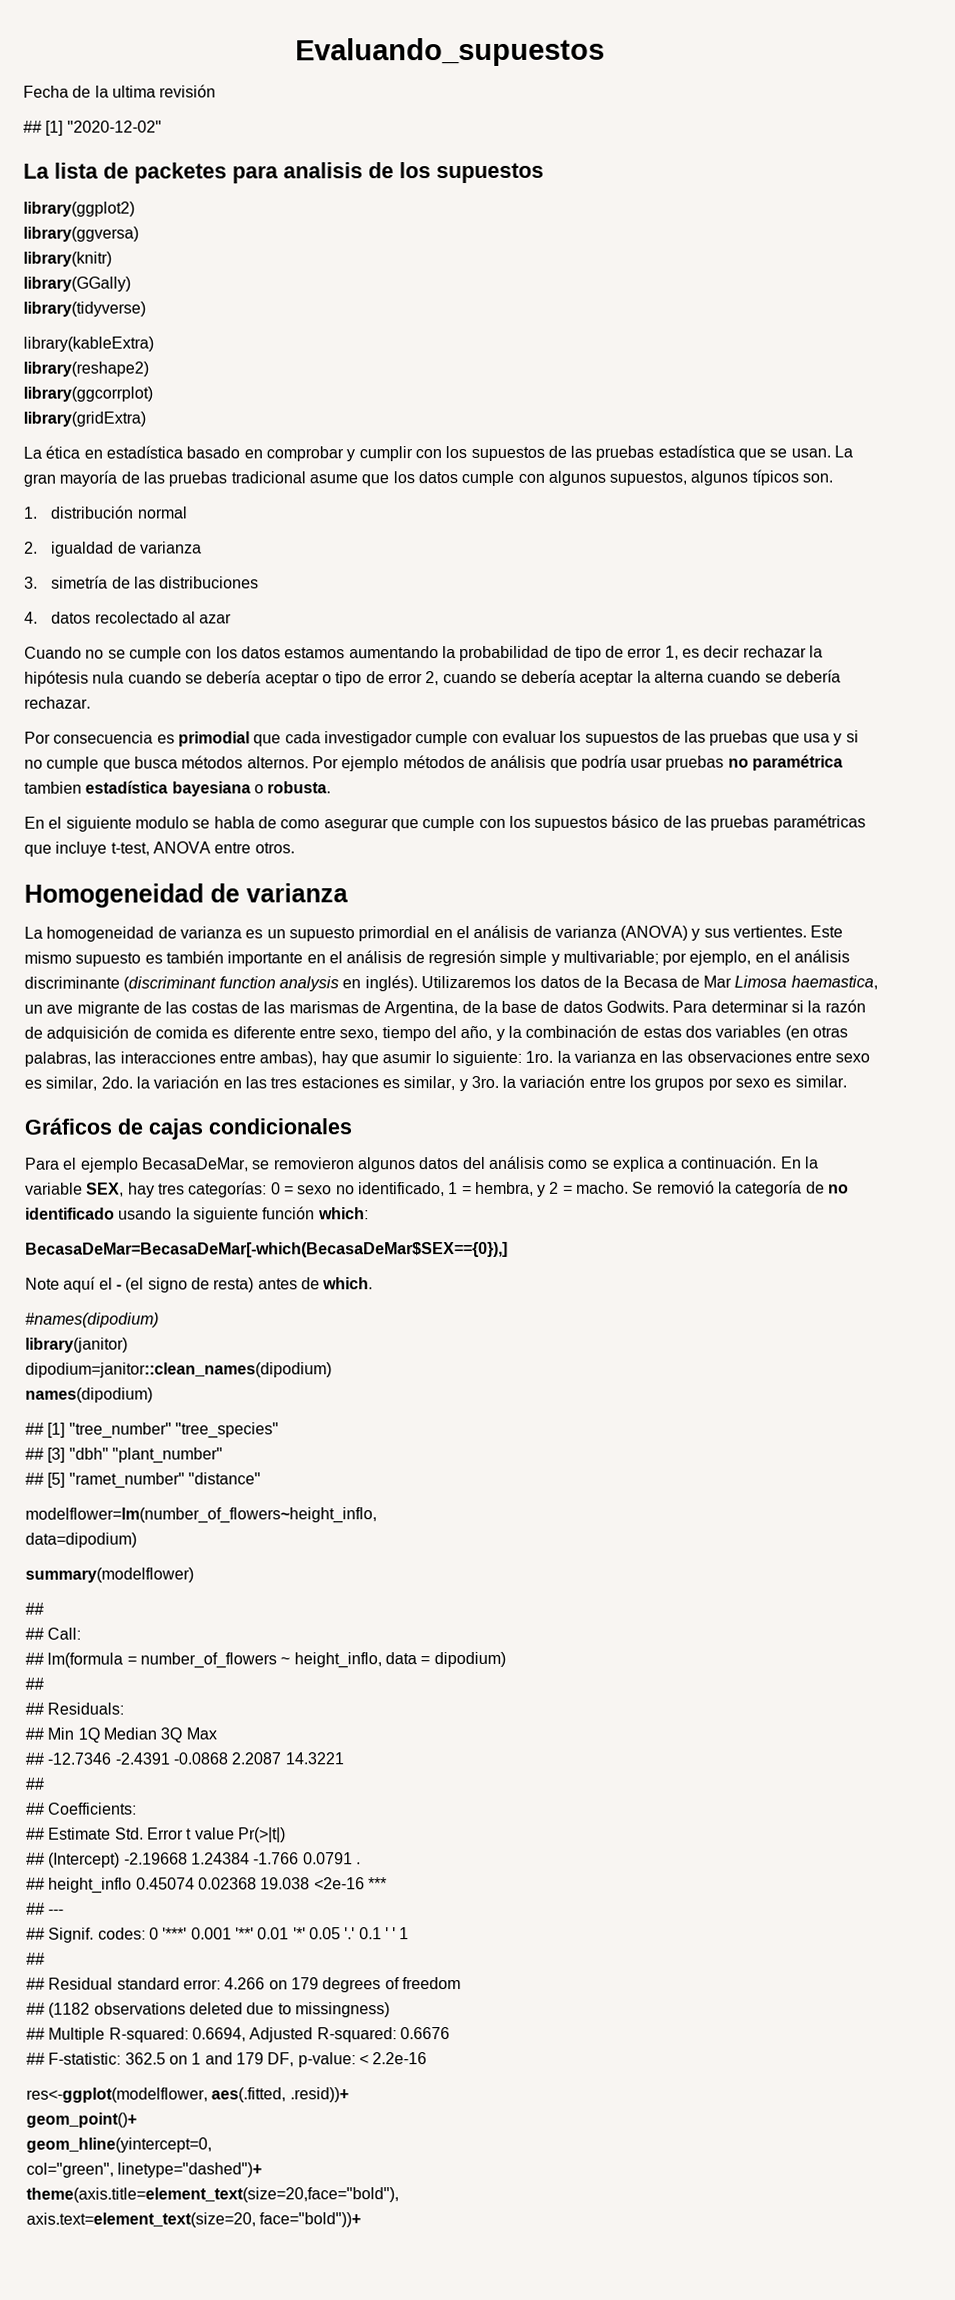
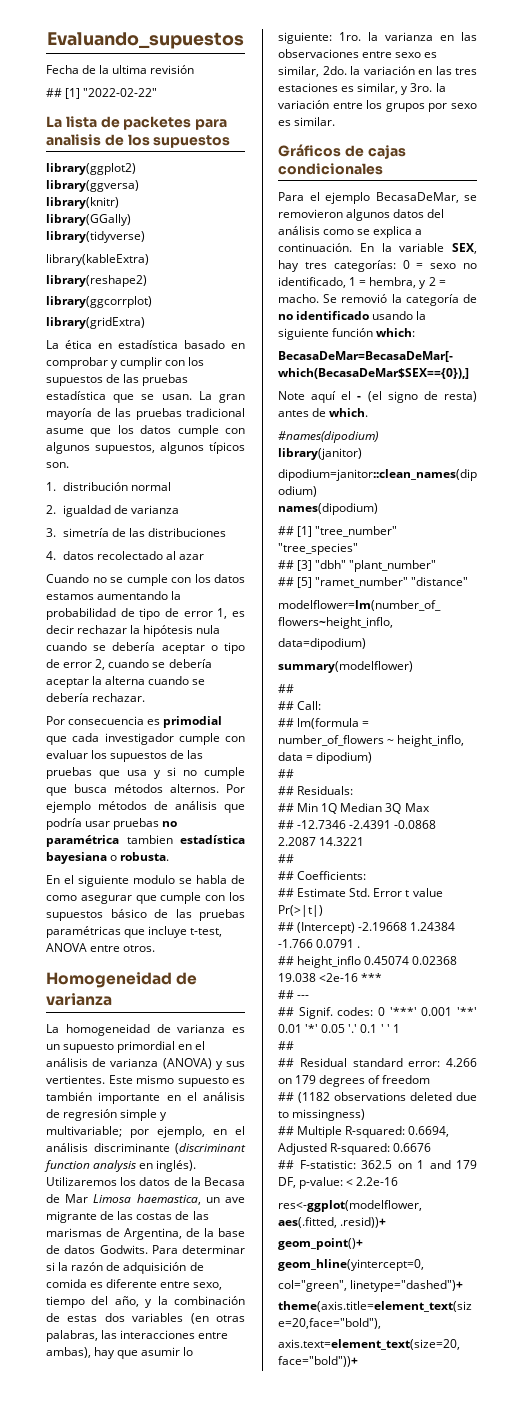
- ## [1] "2020-12-02"
+ ## [1] "2022-02-22"

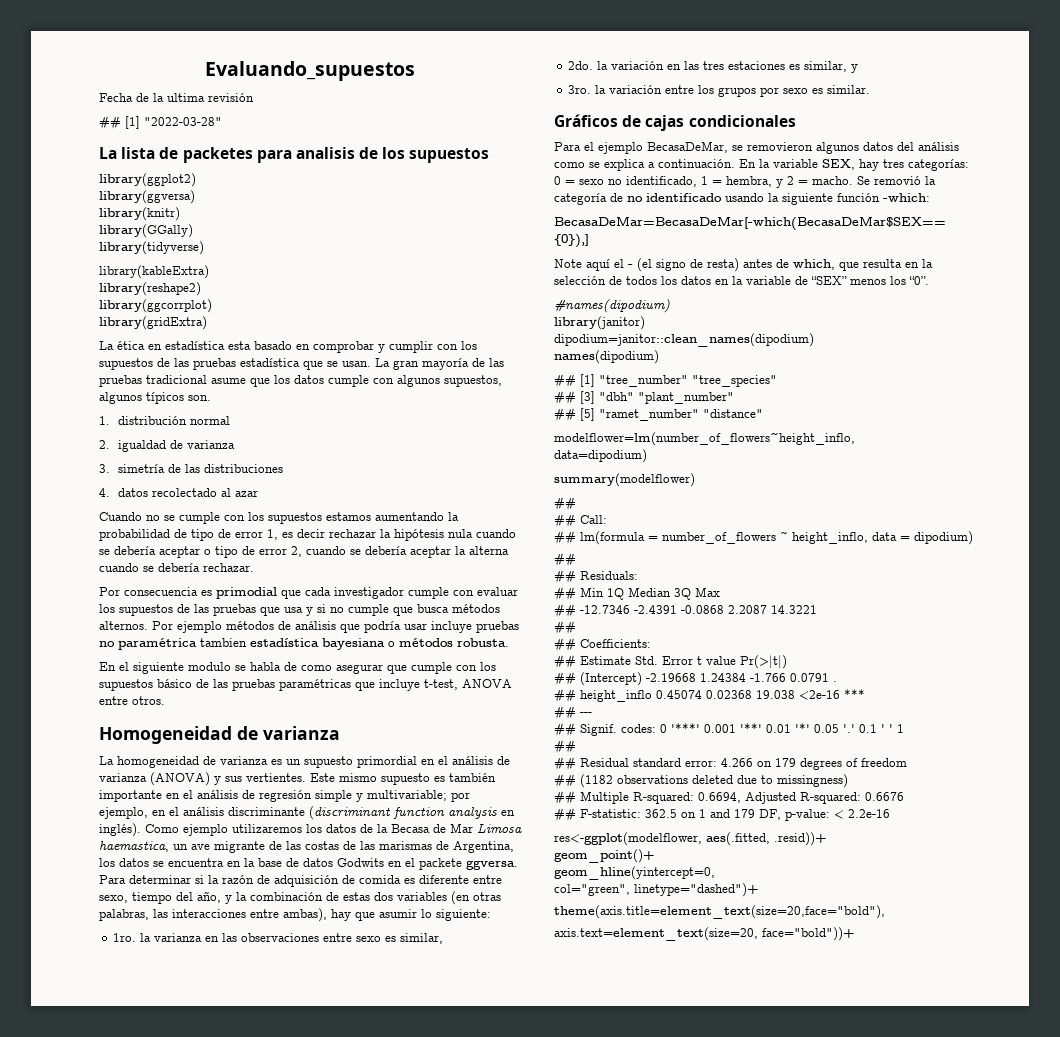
- ## [1] "2022-02-22"
+ ## [1] "2022-03-28"
- La ética en estadística basado en comprobar y cumplir con los supuestos de las pruebas estadística que se usan.
+ La ética en estadística esta basado en comprobar y cumplir con los supuestos de las pruebas estadística que se usan.
- Cuando no se cumple con los datos estamos aumentando la probabilidad de tipo de error 1, es decir rechazar la hipótesis nula cuando se debería aceptar o tipo de error 2, cuando se debería aceptar la alterna cuando se debería rechazar.
+ Cuando no se cumple con los supuestos estamos aumentando la probabilidad de tipo de error 1, es decir rechazar la hipótesis nula cuando se debería aceptar o tipo de error 2, cuando se debería aceptar la alterna cuando se debería rechazar.
- Por ejemplo métodos de análisis que podría usar pruebas no paramétrica tambien estadística bayesiana o robusta.
+ Por ejemplo métodos de análisis que podría usar incluye pruebas no paramétrica tambien estadística bayesiana o métodos robusta.
- Utilizaremos los datos de la Becasa de Mar Limosa haemastica, un ave migrante de las costas de las marismas de Argentina, de la base de datos Godwits.
+ Como ejemplo utilizaremos los datos de la Becasa de Mar Limosa haemastica, un ave migrante de las costas de las marismas de Argentina, los datos se encuentra en la base de datos Godwits en el packete ggversa.
- Para determinar si la razón de adquisición de comida es diferente entre sexo, tiempo del año, y la combinación de estas dos variables (en otras palabras, las interacciones entre ambas), hay que asumir lo siguiente: 1ro. la varianza en las observaciones entre sexo es similar, 2do. la variación en las tres estaciones es similar, y 3ro. la variación entre los grupos por sexo es similar.
+ Para determinar si la razón de adquisición de comida es diferente entre sexo, tiempo del año, y la combinación de estas dos variables (en otras palabras, las interacciones entre ambas), hay que asumir lo siguiente:
+ 1ro. la varianza en las observaciones entre sexo es similar,
+ 2do. la variación en las tres estaciones es similar, y
+ 3ro. la variación entre los grupos por sexo es similar.
- Se removió la categoría de no identificado usando la siguiente función which:
+ Se removió la categoría de no identificado usando la siguiente función -which:
- Note aquí el - (el signo de resta) antes de which.
+ Note aquí el - (el signo de resta) antes de which, que resulta en la selección de todos los datos en la variable de “SEX” menos los “0”.

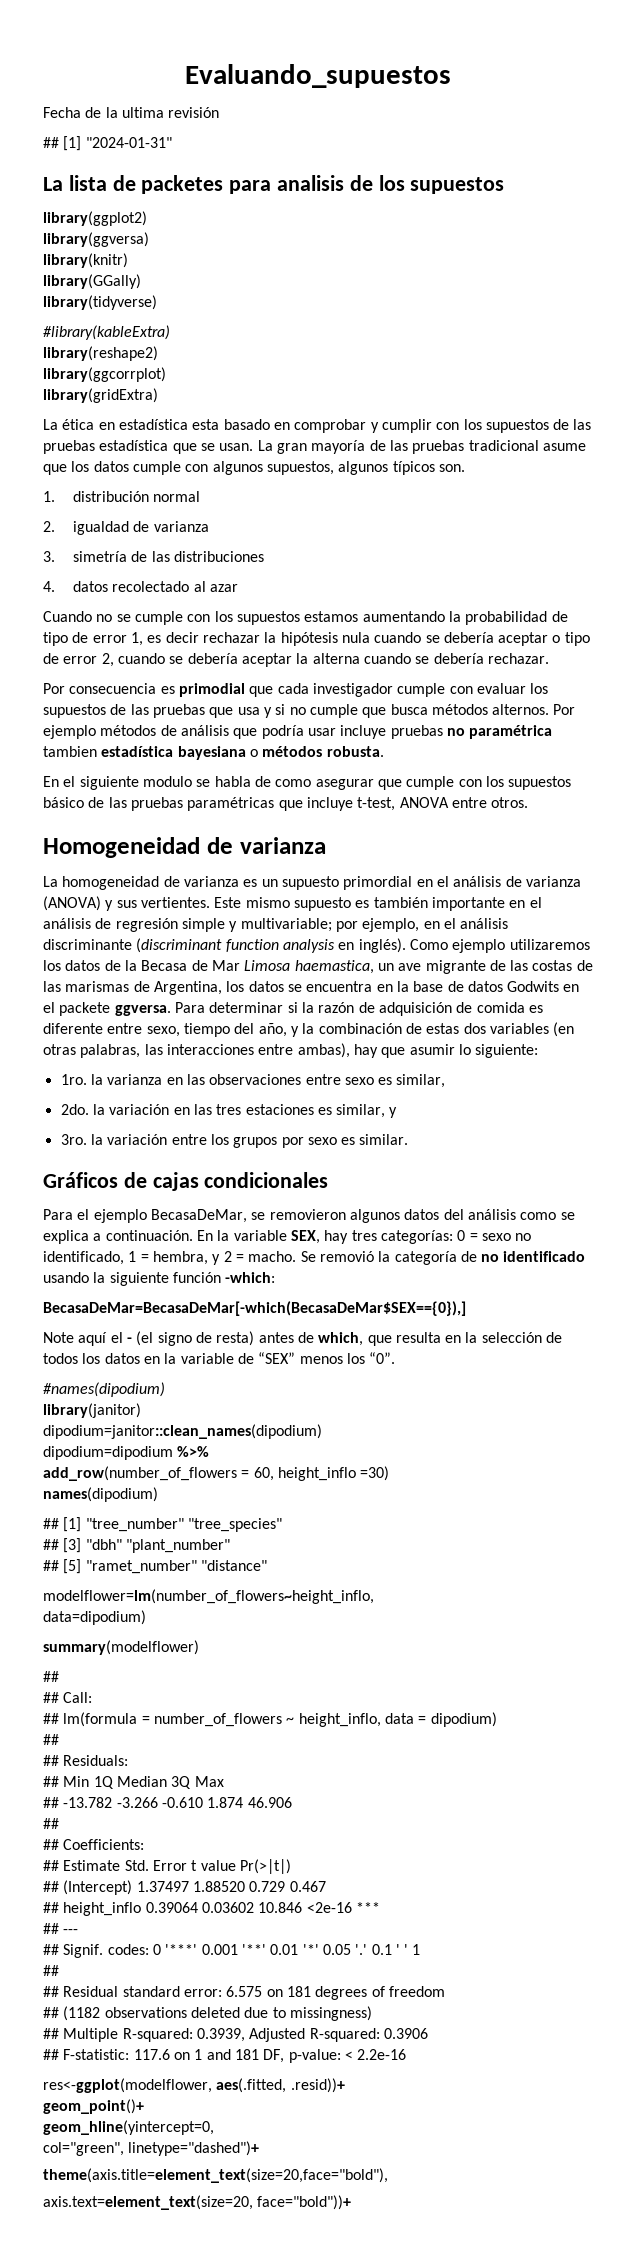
- ## [1] "2022-03-28"
+ ## [1] "2024-01-31"
- library(kableExtra)
+ #library(kableExtra)
+ dipodium=dipodium %>%
+ add_row(number_of_flowers = 60, height_inflo =30)
- ## -12.7346 -2.4391 -0.0868 2.2087 14.3221
+ ## -13.782 -3.266 -0.610 1.874 46.906
- ## (Intercept) -2.19668 1.24384 -1.766 0.0791 .
+ ## (Intercept) 1.37497 1.88520 0.729 0.467
- ## height_inflo 0.45074 0.02368 19.038 <2e-16 ***
+ ## height_inflo 0.39064 0.03602 10.846 <2e-16 ***
- ## Residual standard error: 4.266 on 179 degrees of freedom
+ ## Residual standard error: 6.575 on 181 degrees of freedom
- ## Multiple R-squared: 0.6694, Adjusted R-squared: 0.6676
+ ## Multiple R-squared: 0.3939, Adjusted R-squared: 0.3906
- ## F-statistic: 362.5 on 1 and 179 DF, p-value: < 2.2e-16
+ ## F-statistic: 117.6 on 1 and 181 DF, p-value: < 2.2e-16

